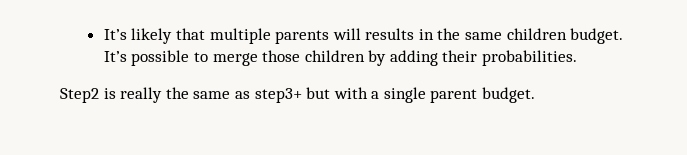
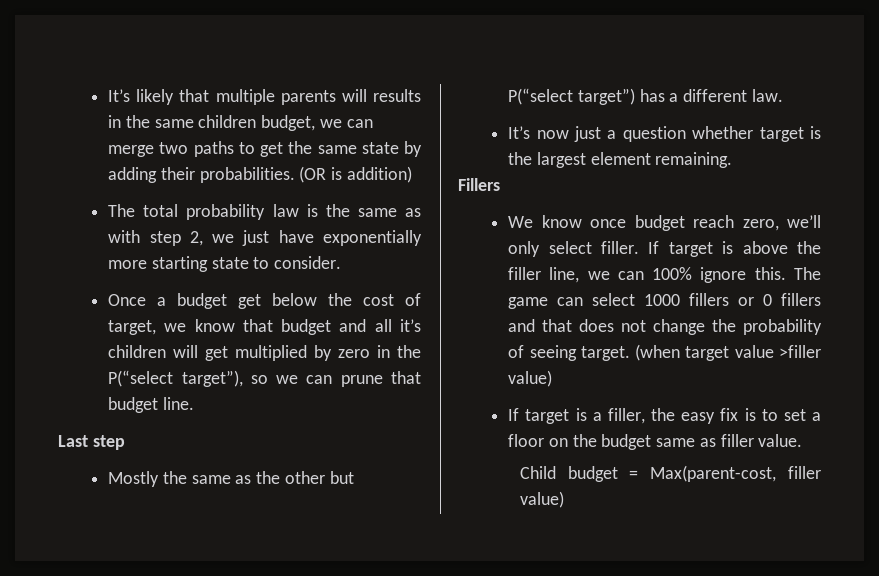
- It’s likely that multiple parents will results in the same children budget. It’s possible to merge those children by adding their probabilities.
- Step2 is really the same as step3+ but with a single parent budget.
+ It’s likely that multiple parents will results in the same children budget, we can merge two paths to get the same state by adding their probabilities. (OR is addition)
+ The total probability law is the same as with step 2, we just have exponentially more starting state to consider.
+ Once a budget get below the cost of target, we know that budget and all it’s children will get multiplied by zero in the P(“select target”), so we can prune that budget line.
+ Last step
+ Mostly the same as the other but P(“select target”) has a different law.
+ It’s now just a question whether target is the largest element remaining.
+ Fillers
+ We know once budget reach zero, we’ll only select filler. If target is above the filler line, we can 100% ignore this. The game can select 1000 fillers or 0 fillers and that does not change the probability of seeing target. (when target value >filler value)
+ If target is a filler, the easy fix is to set a floor on the budget same as filler value.
+ Child budget = Max(parent-cost, filler value)

